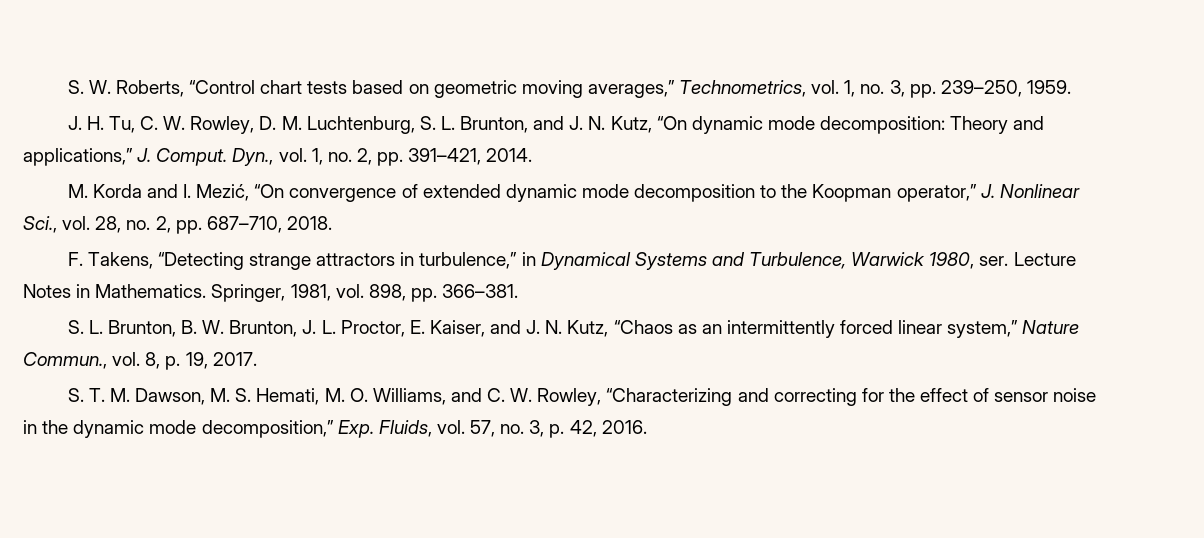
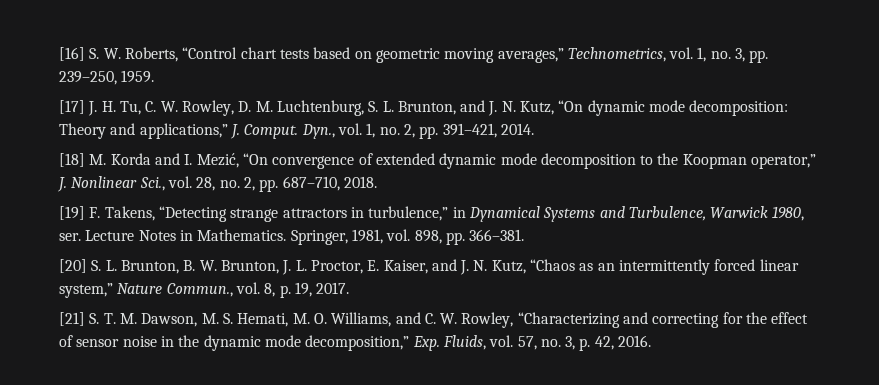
- S. W. Roberts, “Control chart tests based on geometric moving averages,” Technometrics, vol. 1, no. 3, pp. 239–250, 1959.
+ [16] S. W. Roberts, “Control chart tests based on geometric moving averages,” Technometrics, vol. 1, no. 3, pp. 239–250, 1959.
- J. H. Tu, C. W. Rowley, D. M. Luchtenburg, S. L. Brunton, and J. N. Kutz, “On dynamic mode decomposition: Theory and applications,” J. Comput.
+ [17] J. H. Tu, C. W. Rowley, D. M. Luchtenburg, S. L. Brunton, and J. N. Kutz, “On dynamic mode decomposition: Theory and applications,” J. Comput.
- M. Korda and I. Mezić, “On convergence of extended dynamic mode decomposition to the Koopman operator,” J. Nonlinear Sci., vol. 28, no. 2, pp. 687–710, 2018.
+ [18] M. Korda and I. Mezić, “On convergence of extended dynamic mode decomposition to the Koopman operator,” J. Nonlinear Sci., vol. 28, no. 2, pp. 687–710, 2018.
- F. Takens, “Detecting strange attractors in turbulence,” in Dynamical Systems and Turbulence, Warwick 1980, ser.
+ [19] F. Takens, “Detecting strange attractors in turbulence,” in Dynamical Systems and Turbulence, Warwick 1980, ser.
- S. L. Brunton, B. W. Brunton, J. L. Proctor, E. Kaiser, and J. N. Kutz, “Chaos as an intermittently forced linear system,” Nature Commun., vol. 8, p. 19, 2017.
+ [20] S. L. Brunton, B. W. Brunton, J. L. Proctor, E. Kaiser, and J. N. Kutz, “Chaos as an intermittently forced linear system,” Nature Commun., vol. 8, p. 19, 2017.
- S. T. M. Dawson, M. S. Hemati, M. O. Williams, and C. W. Rowley, “Characterizing and correcting for the effect of sensor noise in the dynamic mode decomposition,” Exp. Fluids, vol. 57, no. 3, p. 42, 2016.
+ [21] S. T. M. Dawson, M. S. Hemati, M. O. Williams, and C. W. Rowley, “Characterizing and correcting for the effect of sensor noise in the dynamic mode decomposition,” Exp. Fluids, vol. 57, no. 3, p. 42, 2016.

